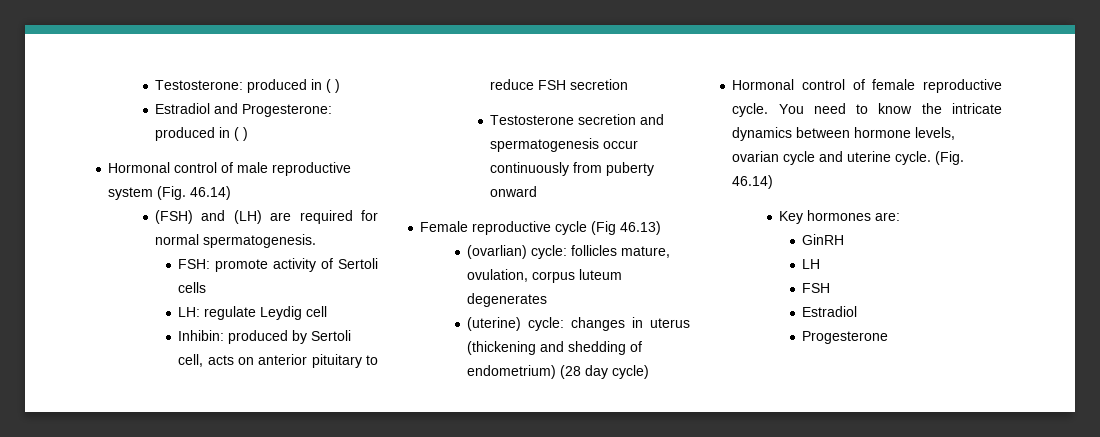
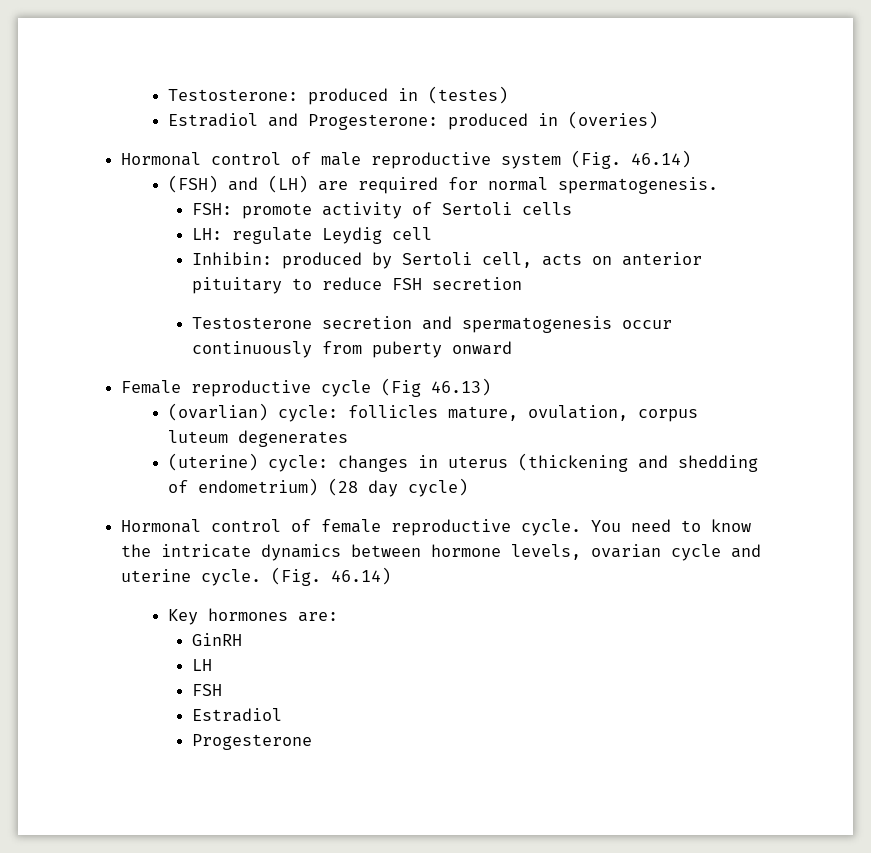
- Testosterone: produced in ( )
+ Testosterone: produced in (testes)
- Estradiol and Progesterone: produced in ( )
+ Estradiol and Progesterone: produced in (overies)

